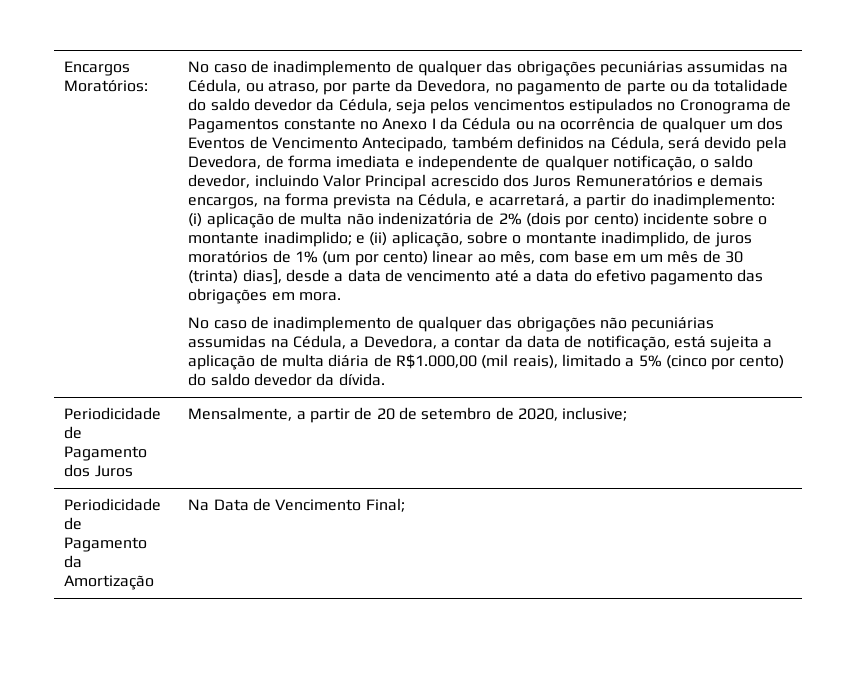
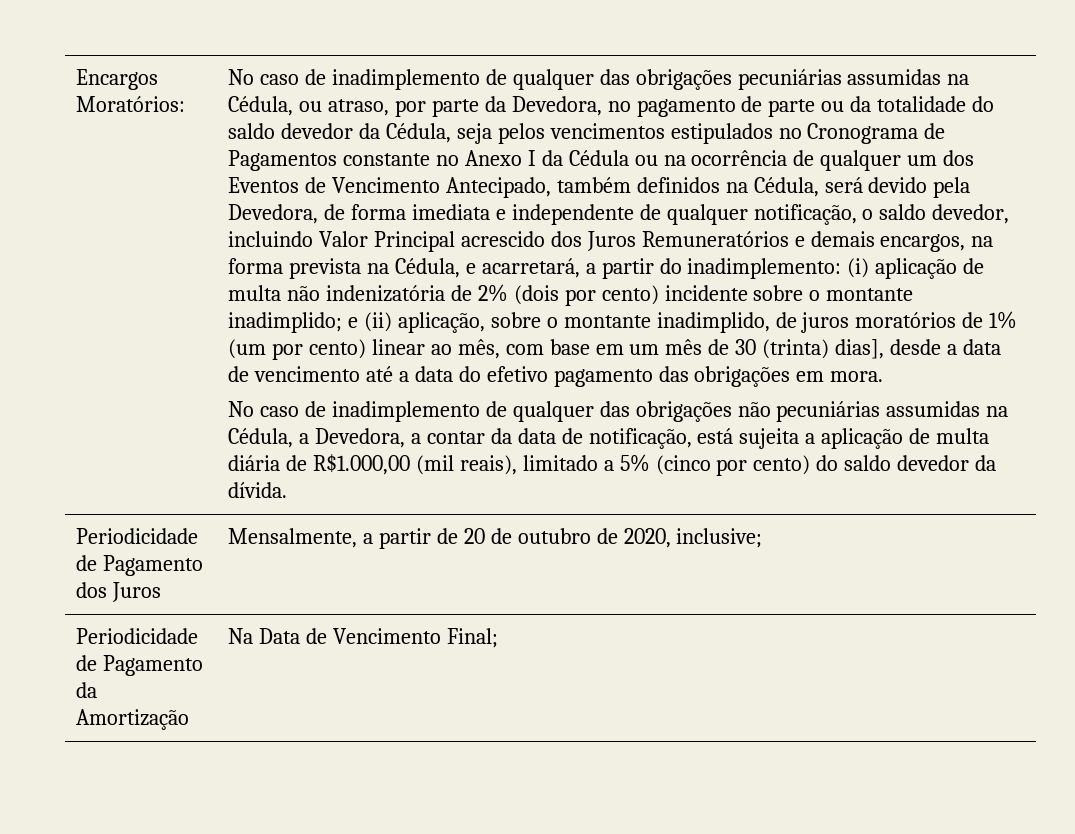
- Periodicidade de Pagamento dos Juros | Mensalmente, a partir de 20 de setembro de 2020, inclusive;
+ Periodicidade de Pagamento dos Juros | Mensalmente, a partir de 20 de outubro de 2020, inclusive;

